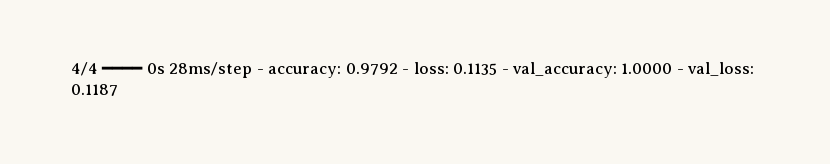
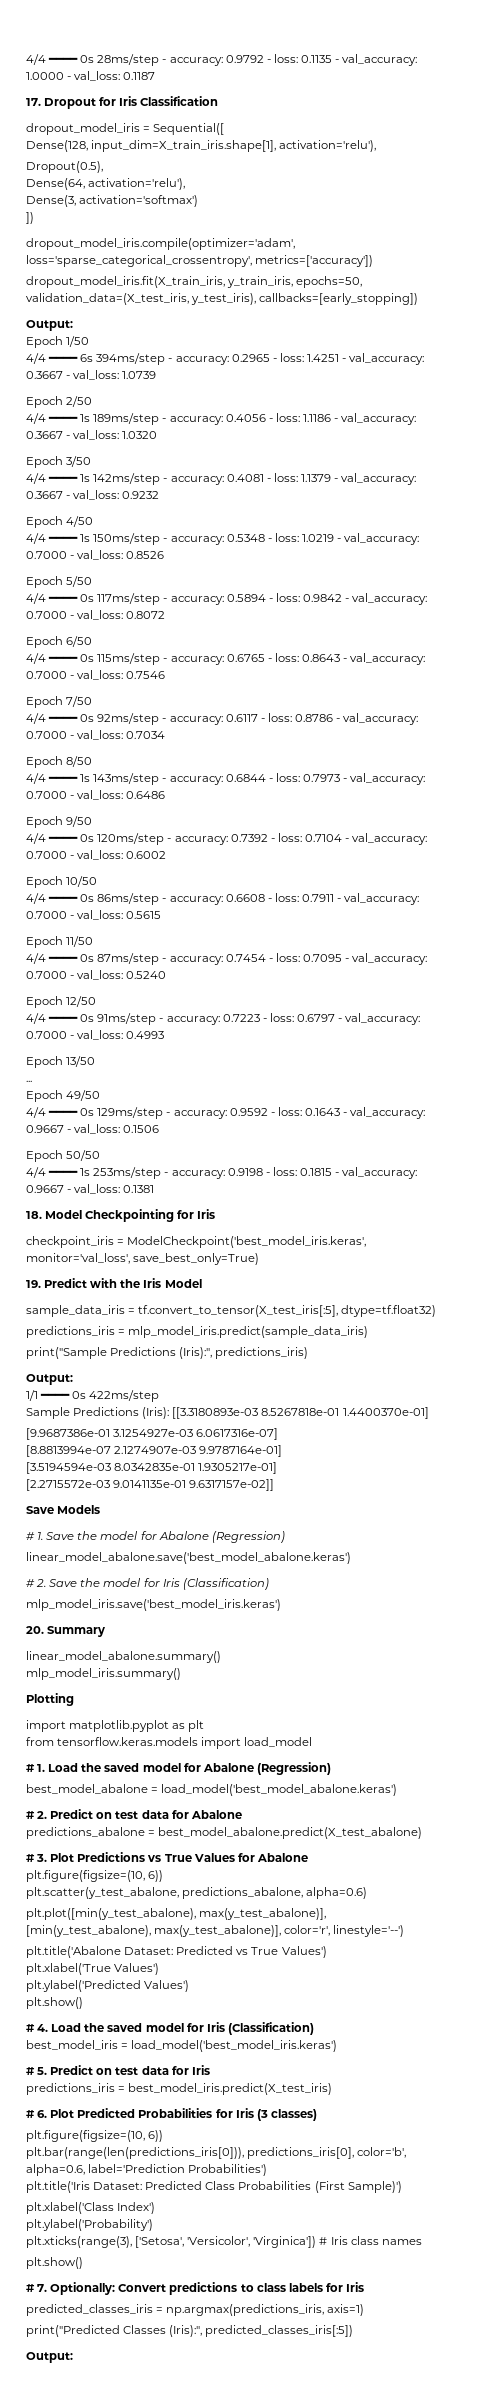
+ 17. Dropout for Iris Classification
+ dropout_model_iris = Sequential([
+ Dense(128, input_dim=X_train_iris.shape[1], activation='relu'),
+ Dropout(0.5),
+ Dense(64, activation='relu'),
+ Dense(3, activation='softmax')
+ ])
+ dropout_model_iris.compile(optimizer='adam', loss='sparse_categorical_crossentropy', metrics=['accuracy'])
+ dropout_model_iris.fit(X_train_iris, y_train_iris, epochs=50, validation_data=(X_test_iris, y_test_iris), callbacks=[early_stopping])
+ Output:
+ Epoch 1/50
+ 4/4 ━━━━ 6s 394ms/step - accuracy: 0.2965 - loss: 1.4251 - val_accuracy: 0.3667 - val_loss: 1.0739
+ Epoch 2/50
+ 4/4 ━━━━ 1s 189ms/step - accuracy: 0.4056 - loss: 1.1186 - val_accuracy: 0.3667 - val_loss: 1.0320
+ Epoch 3/50
+ 4/4 ━━━━ 1s 142ms/step - accuracy: 0.4081 - loss: 1.1379 - val_accuracy: 0.3667 - val_loss: 0.9232
+ Epoch 4/50
+ 4/4 ━━━━ 1s 150ms/step - accuracy: 0.5348 - loss: 1.0219 - val_accuracy: 0.7000 - val_loss: 0.8526
+ Epoch 5/50
+ 4/4 ━━━━ 0s 117ms/step - accuracy: 0.5894 - loss: 0.9842 - val_accuracy: 0.7000 - val_loss: 0.8072
+ Epoch 6/50
+ 4/4 ━━━━ 0s 115ms/step - accuracy: 0.6765 - loss: 0.8643 - val_accuracy: 0.7000 - val_loss: 0.7546
+ Epoch 7/50
+ 4/4 ━━━━ 0s 92ms/step - accuracy: 0.6117 - loss: 0.8786 - val_accuracy: 0.7000 - val_loss: 0.7034
+ Epoch 8/50
+ 4/4 ━━━━ 1s 143ms/step - accuracy: 0.6844 - loss: 0.7973 - val_accuracy: 0.7000 - val_loss: 0.6486
+ Epoch 9/50
+ 4/4 ━━━━ 0s 120ms/step - accuracy: 0.7392 - loss: 0.7104 - val_accuracy: 0.7000 - val_loss: 0.6002
+ Epoch 10/50
+ 4/4 ━━━━ 0s 86ms/step - accuracy: 0.6608 - loss: 0.7911 - val_accuracy: 0.7000 - val_loss: 0.5615
+ Epoch 11/50
+ 4/4 ━━━━ 0s 87ms/step - accuracy: 0.7454 - loss: 0.7095 - val_accuracy: 0.7000 - val_loss: 0.5240
+ Epoch 12/50
+ 4/4 ━━━━ 0s 91ms/step - accuracy: 0.7223 - loss: 0.6797 - val_accuracy: 0.7000 - val_loss: 0.4993
+ Epoch 13/50
+ ...
+ Epoch 49/50
+ 4/4 ━━━━ 0s 129ms/step - accuracy: 0.9592 - loss: 0.1643 - val_accuracy: 0.9667 - val_loss: 0.1506
+ Epoch 50/50
+ 4/4 ━━━━ 1s 253ms/step - accuracy: 0.9198 - loss: 0.1815 - val_accuracy: 0.9667 - val_loss: 0.1381
+ 18. Model Checkpointing for Iris
+ checkpoint_iris = ModelCheckpoint('best_model_iris.keras', monitor='val_loss', save_best_only=True)
+ 19. Predict with the Iris Model
+ sample_data_iris = tf.convert_to_tensor(X_test_iris[:5], dtype=tf.float32)
+ predictions_iris = mlp_model_iris.predict(sample_data_iris)
+ print("Sample Predictions (Iris):", predictions_iris)
+ Output:
+ 1/1 ━━━━ 0s 422ms/step
+ Sample Predictions (Iris): [[3.3180893e-03 8.5267818e-01 1.4400370e-01]
+ [9.9687386e-01 3.1254927e-03 6.0617316e-07]
+ [8.8813994e-07 2.1274907e-03 9.9787164e-01]
+ [3.5194594e-03 8.0342835e-01 1.9305217e-01]
+ [2.2715572e-03 9.0141135e-01 9.6317157e-02]]
+ Save Models
+ # 1. Save the model for Abalone (Regression)
+ linear_model_abalone.save('best_model_abalone.keras')
+ # 2. Save the model for Iris (Classification)
+ mlp_model_iris.save('best_model_iris.keras')
+ 20. Summary
+ linear_model_abalone.summary()
+ mlp_model_iris.summary()
+ Plotting
+ import matplotlib.pyplot as plt
+ from tensorflow.keras.models import load_model
+ # 1. Load the saved model for Abalone (Regression)
+ best_model_abalone = load_model('best_model_abalone.keras')
+ # 2. Predict on test data for Abalone
+ predictions_abalone = best_model_abalone.predict(X_test_abalone)
+ # 3. Plot Predictions vs True Values for Abalone
+ plt.figure(figsize=(10, 6))
+ plt.scatter(y_test_abalone, predictions_abalone, alpha=0.6)
+ plt.plot([min(y_test_abalone), max(y_test_abalone)], [min(y_test_abalone), max(y_test_abalone)], color='r', linestyle='--')
+ plt.title('Abalone Dataset: Predicted vs True Values')
+ plt.xlabel('True Values')
+ plt.ylabel('Predicted Values')
+ plt.show()
+ # 4. Load the saved model for Iris (Classification)
+ best_model_iris = load_model('best_model_iris.keras')
+ # 5. Predict on test data for Iris
+ predictions_iris = best_model_iris.predict(X_test_iris)
+ # 6. Plot Predicted Probabilities for Iris (3 classes)
+ plt.figure(figsize=(10, 6))
+ plt.bar(range(len(predictions_iris[0])), predictions_iris[0], color='b', alpha=0.6, label='Prediction Probabilities')
+ plt.title('Iris Dataset: Predicted Class Probabilities (First Sample)')
+ plt.xlabel('Class Index')
+ plt.ylabel('Probability')
+ plt.xticks(range(3), ['Setosa', 'Versicolor', 'Virginica']) # Iris class names
+ plt.show()
+ # 7. Optionally: Convert predictions to class labels for Iris
+ predicted_classes_iris = np.argmax(predictions_iris, axis=1)
+ print("Predicted Classes (Iris):", predicted_classes_iris[:5])
+ Output:

